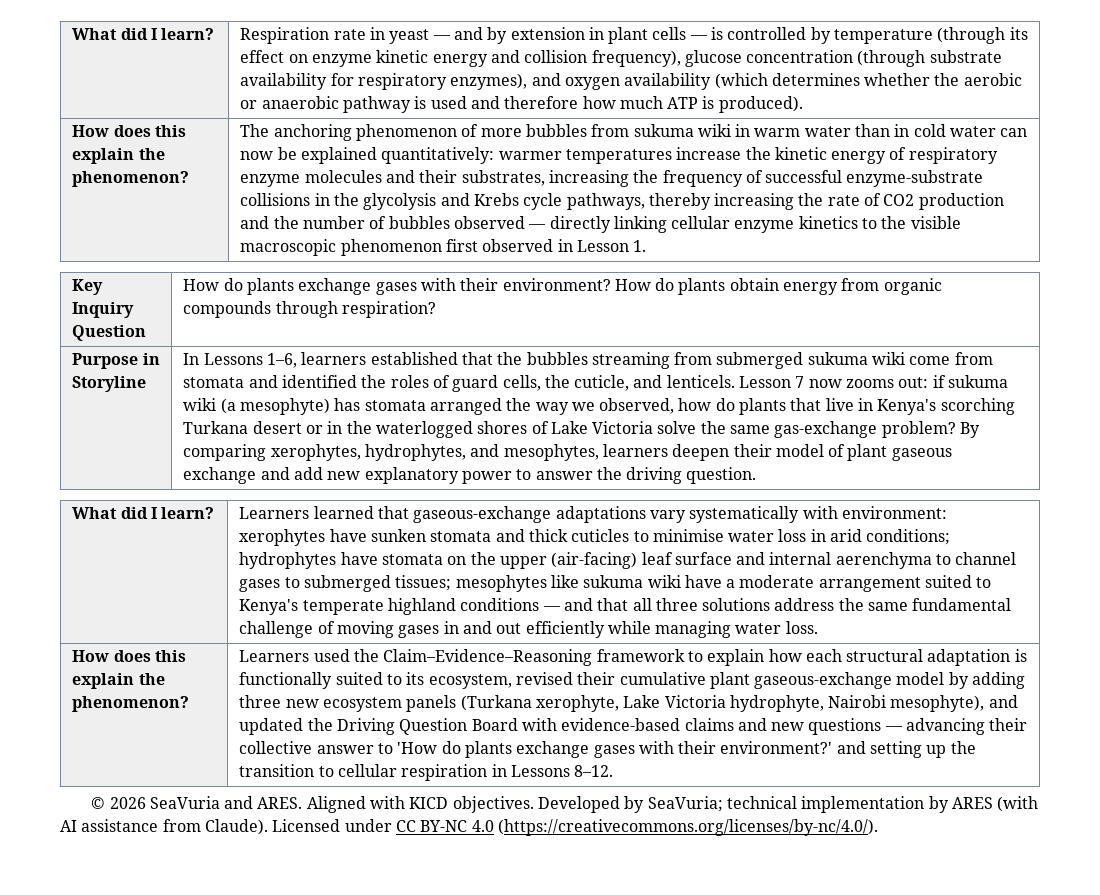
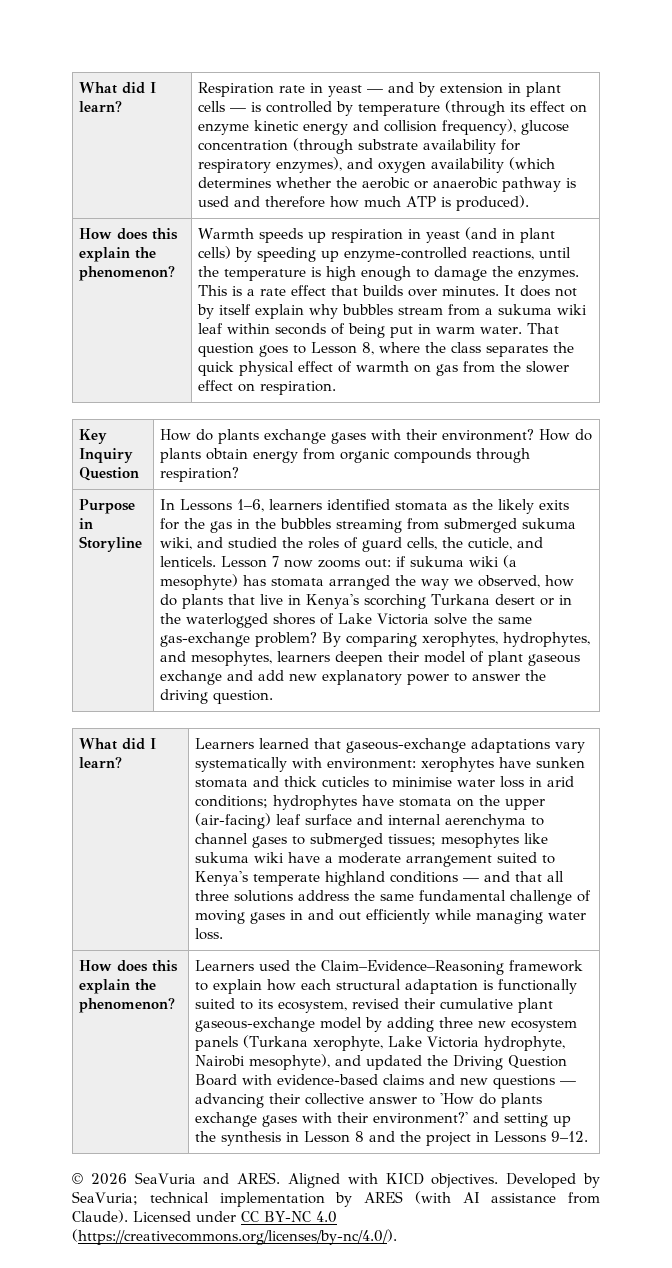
- The anchoring phenomenon of more bubbles from sukuma wiki in warm water than in cold water can now be explained quantitatively: warmer temperatures increase the kinetic energy of respiratory enzyme molecules and their substrates, increasing the frequency of successful enzyme-substrate collisions in the glycolysis and Krebs cycle pathways, thereby increasing the rate of CO2 production and the number of bubbles observed — directly linking cellular enzyme kinetics to the visible macroscopic phenomenon first observed in Lesson 1.
+ Warmth speeds up respiration in yeast (and in plant cells) by speeding up enzyme-controlled reactions, until the temperature is high enough to damage the enzymes. This is a rate effect that builds over minutes. It does not by itself explain why bubbles stream from a sukuma wiki leaf within seconds of being put in warm water. That question goes to Lesson 8, where the class separates the quick physical effect of warmth on gas from the slower effect on respiration.
- In Lessons 1–6, learners established that the bubbles streaming from submerged sukuma wiki come from stomata and identified the roles of guard cells, the cuticle, and lenticels.
+ In Lessons 1–6, learners identified stomata as the likely exits for the gas in the bubbles streaming from submerged sukuma wiki, and studied the roles of guard cells, the cuticle, and lenticels.
- Learners used the Claim–Evidence–Reasoning framework to explain how each structural adaptation is functionally suited to its ecosystem, revised their cumulative plant gaseous-exchange model by adding three new ecosystem panels (Turkana xerophyte, Lake Victoria hydrophyte, Nairobi mesophyte), and updated the Driving Question Board with evidence-based claims and new questions — advancing their collective answer to 'How do plants exchange gases with their environment?' and setting up the transition to cellular respiration in Lessons 8–12.
+ Learners used the Claim–Evidence–Reasoning framework to explain how each structural adaptation is functionally suited to its ecosystem, revised their cumulative plant gaseous-exchange model by adding three new ecosystem panels (Turkana xerophyte, Lake Victoria hydrophyte, Nairobi mesophyte), and updated the Driving Question Board with evidence-based claims and new questions — advancing their collective answer to 'How do plants exchange gases with their environment?' and setting up the synthesis in Lesson 8 and the project in Lessons 9–12.

